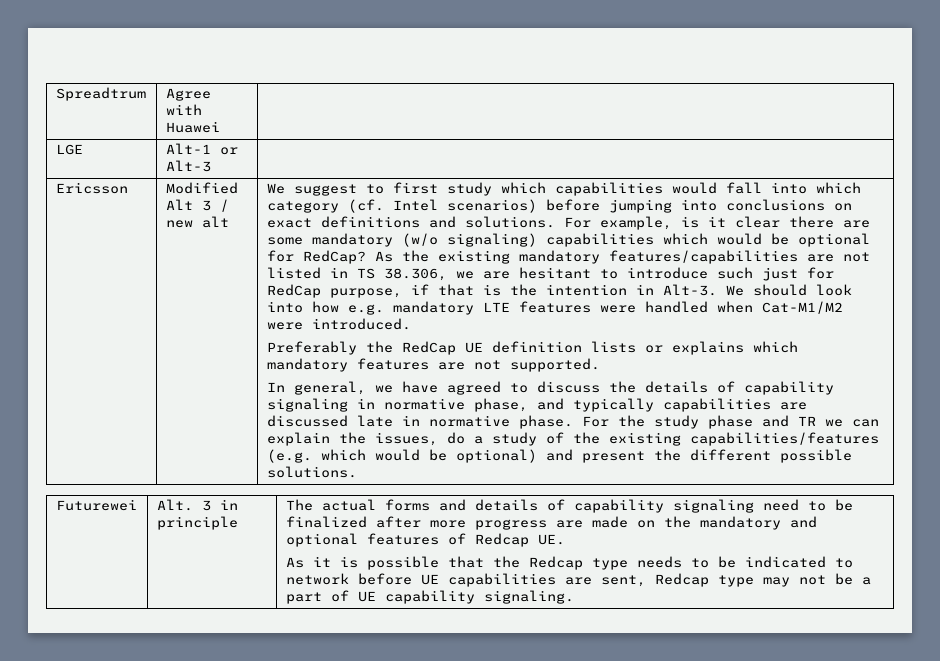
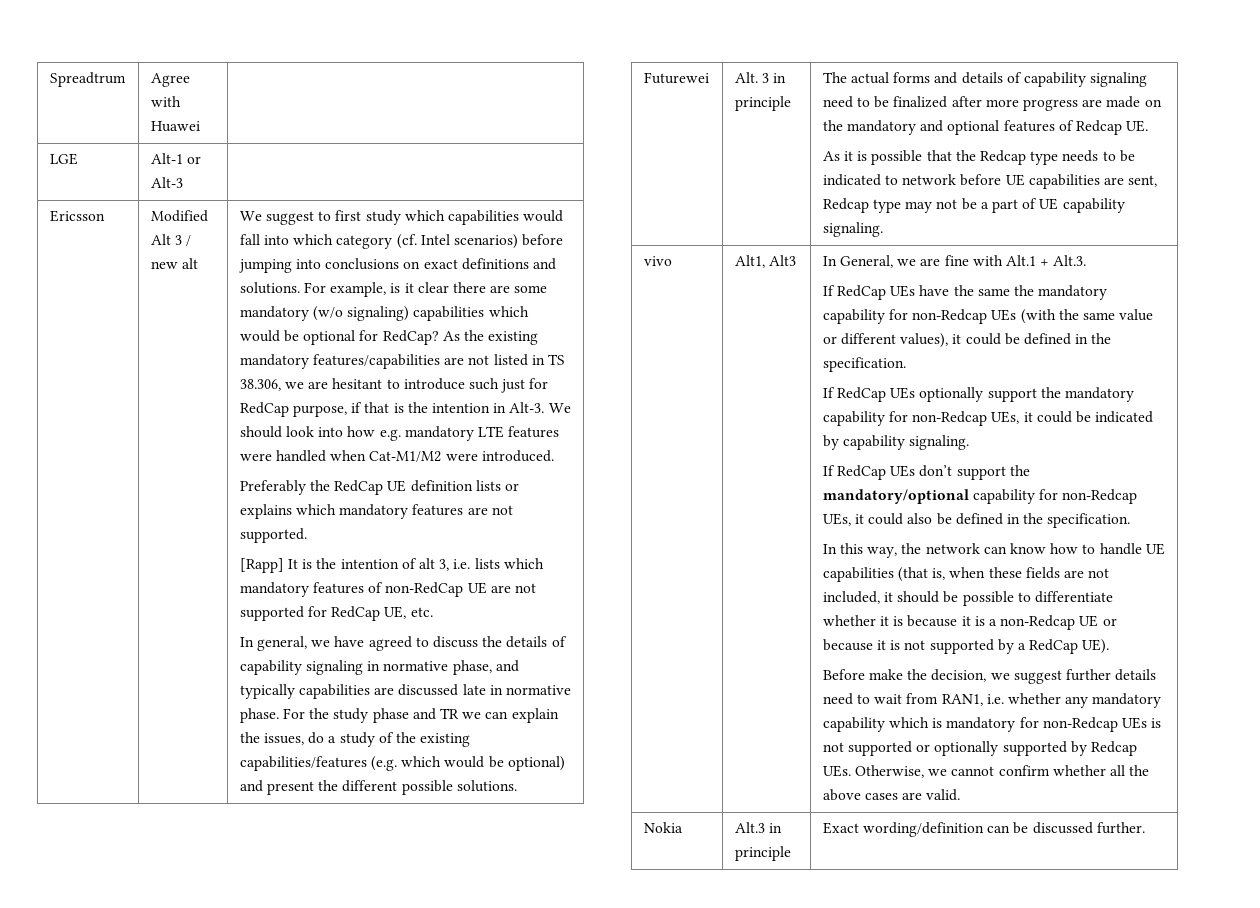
+ [Rapp] It is the intention of alt 3, i.e. lists which mandatory features of non-RedCap UE are not supported for RedCap UE, etc.
+ vivo | Alt1, Alt3 | In General, we are fine with Alt.1 + Alt.3.
+ If RedCap UEs have the same the mandatory capability for non-Redcap UEs (with the same value or different values), it could be defined in the specification.
+ If RedCap UEs optionally support the mandatory capability for non-Redcap UEs, it could be indicated by capability signaling.
+ If RedCap UEs don’t support the mandatory/optional capability for non-Redcap UEs, it could also be defined in the specification.
+ In this way, the network can know how to handle UE capabilities (that is, when these fields are not included, it should be possible to differentiate whether it is because it is a non-Redcap UE or because it is not supported by a RedCap UE).
+ Before make the decision, we suggest further details need to wait from RAN1, i.e. whether any mandatory capability which is mandatory for non-Redcap UEs is not supported or optionally supported by Redcap UEs. Otherwise, we cannot confirm whether all the above cases are valid.
+ Nokia | Alt.3 in principle | Exact wording/definition can be discussed further.

